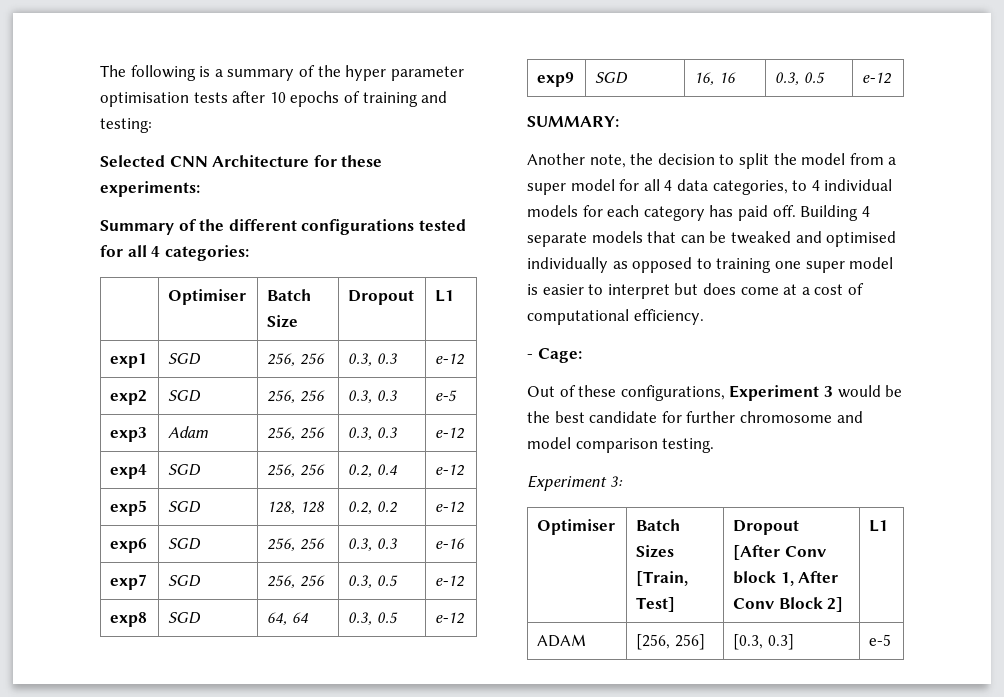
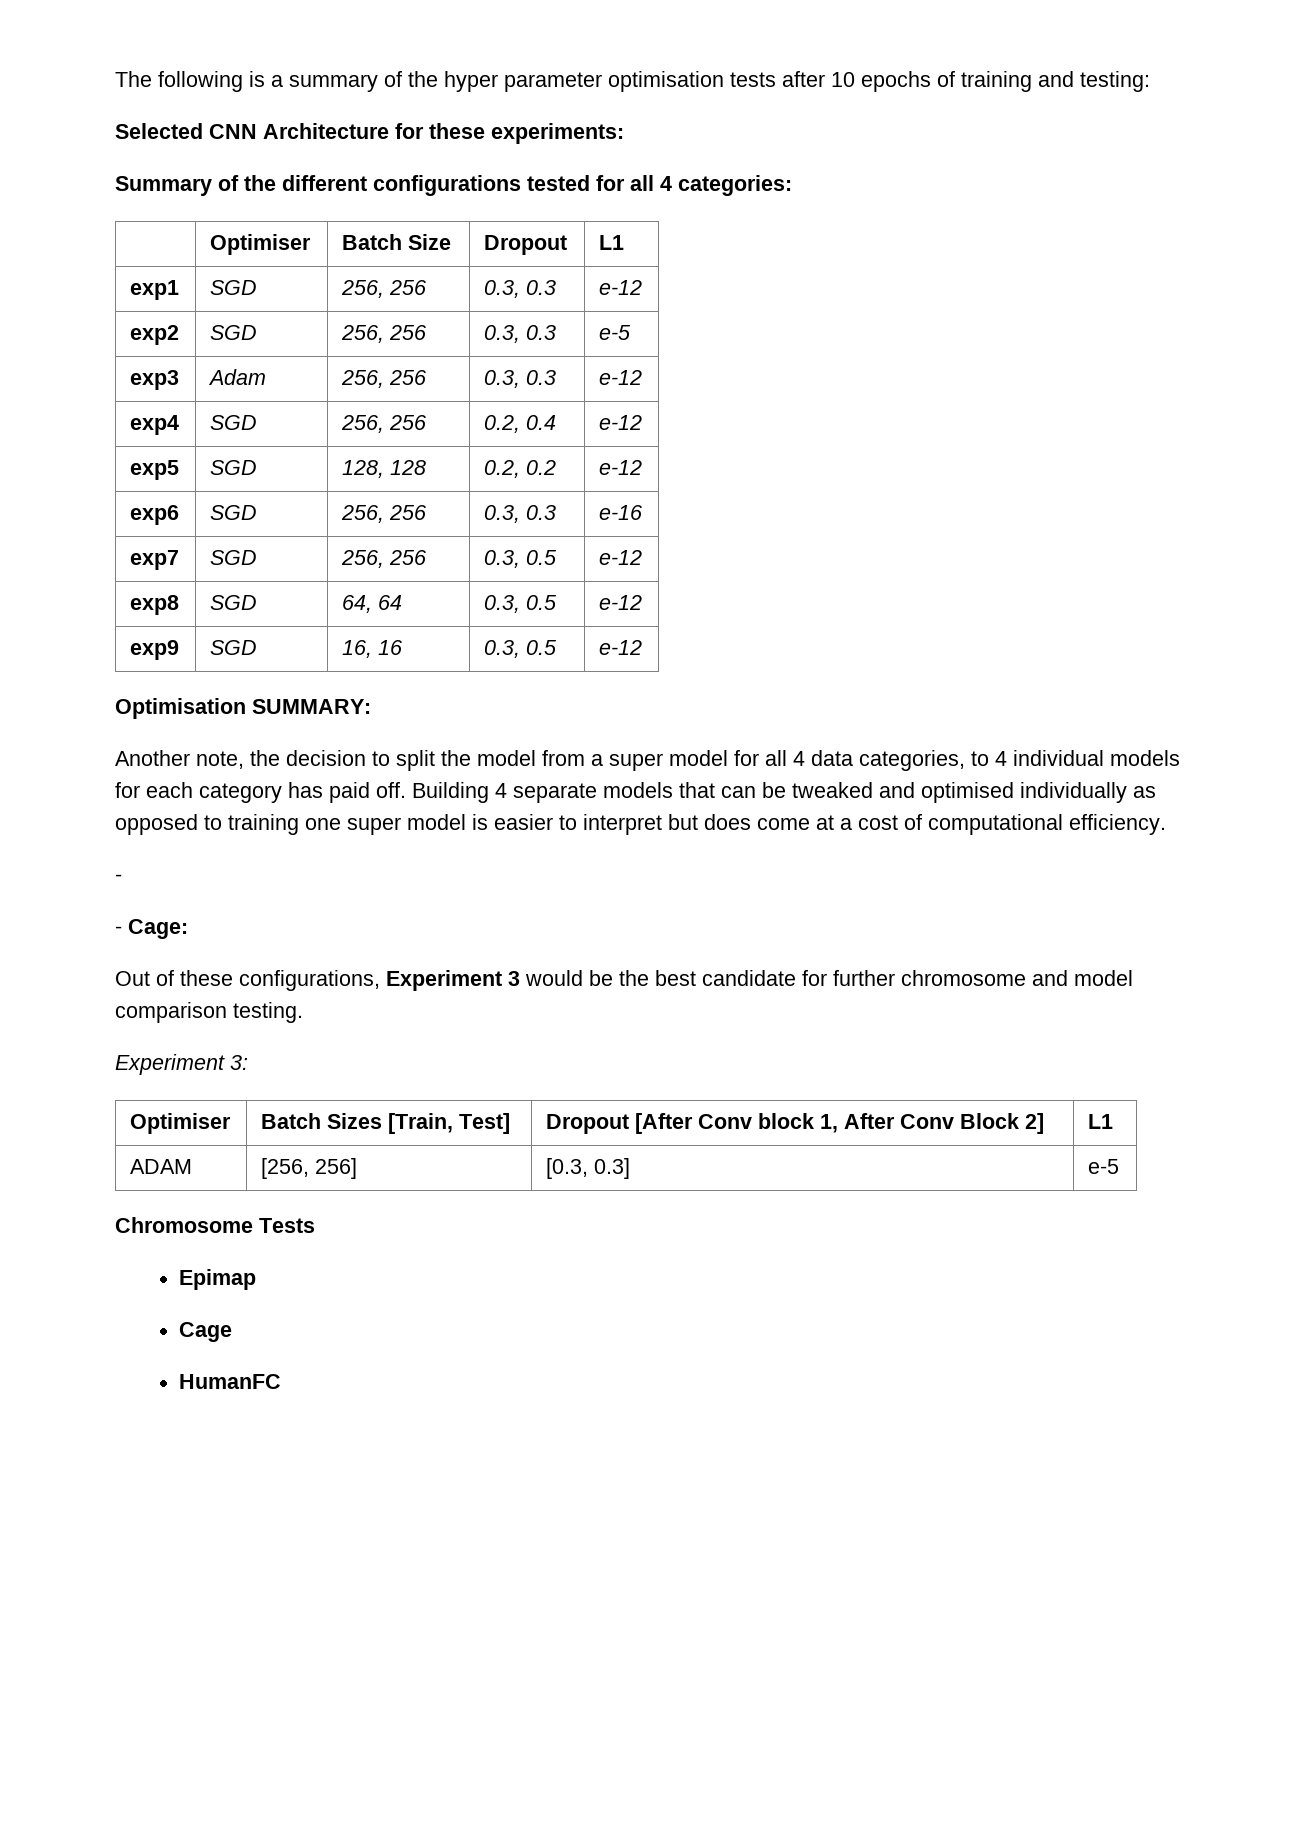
- SUMMARY:
+ Optimisation SUMMARY:
  Building 4 separate models that can be tweaked and optimised individually as opposed to training one super model is easier to interpret but does come at a cost of computational efficiency.
+ -
+ Chromosome Tests
+ Epimap
+ Cage
+ HumanFC

